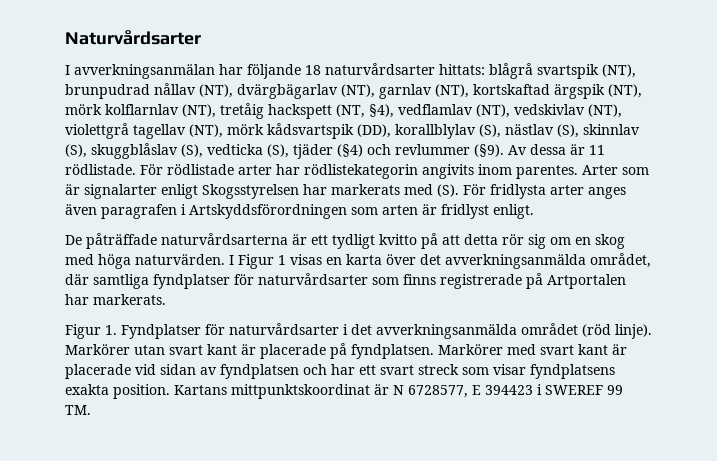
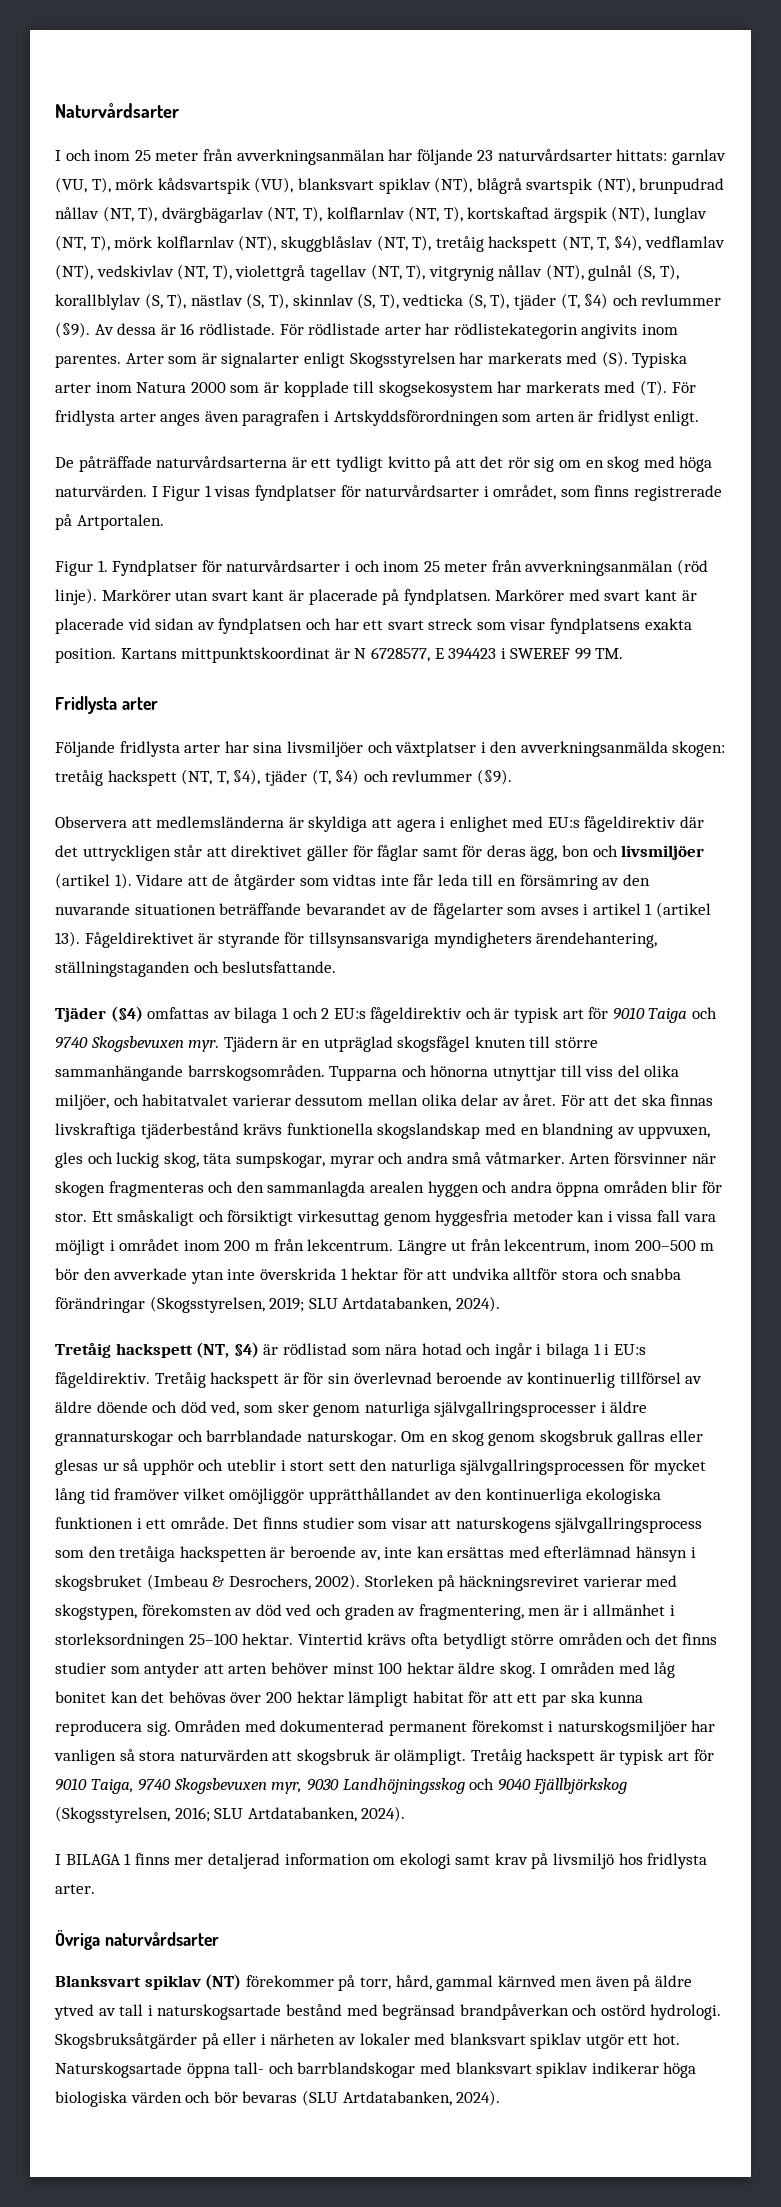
- I avverkningsanmälan har följande 18 naturvårdsarter hittats: blågrå svartspik (NT), brunpudrad nållav (NT), dvärgbägarlav (NT), garnlav (NT), kortskaftad ärgspik (NT), mörk kolflarnlav (NT), tretåig hackspett (NT, §4), vedflamlav (NT), vedskivlav (NT), violettgrå tagellav (NT), mörk kådsvartspik (DD), korallblylav (S), nästlav (S), skinnlav (S), skuggblåslav (S), vedticka (S), tjäder (§4) och revlummer (§9).
+ I och inom 25 meter från avverkningsanmälan har följande 23 naturvårdsarter hittats: garnlav (VU, T), mörk kådsvartspik (VU), blanksvart spiklav (NT), blågrå svartspik (NT), brunpudrad nållav (NT, T), dvärgbägarlav (NT, T), kolflarnlav (NT, T), kortskaftad ärgspik (NT), lunglav (NT, T), mörk kolflarnlav (NT), skuggblåslav (NT, T), tretåig hackspett (NT, T, §4), vedflamlav (NT), vedskivlav (NT, T), violettgrå tagellav (NT, T), vitgrynig nållav (NT), gulnål (S, T), korallblylav (S, T), nästlav (S, T), skinnlav (S, T), vedticka (S, T), tjäder (T, §4) och revlummer (§9).
- Av dessa är 11 rödlistade.
+ Av dessa är 16 rödlistade.
- Arter som är signalarter enligt Skogsstyrelsen har markerats med (S). För fridlysta arter anges även paragrafen i Artskyddsförordningen som arten är fridlyst enligt.
+ Arter som är signalarter enligt Skogsstyrelsen har markerats med (S). Typiska arter inom Natura 2000 som är kopplade till skogsekosystem har markerats med (T). För fridlysta arter anges även paragrafen i Artskyddsförordningen som arten är fridlyst enligt.
- De påträffade naturvårdsarterna är ett tydligt kvitto på att detta rör sig om en skog med höga naturvärden.
+ De påträffade naturvårdsarterna är ett tydligt kvitto på att det rör sig om en skog med höga naturvärden.
- I Figur 1 visas en karta över det avverkningsanmälda området, där samtliga fyndplatser för naturvårdsarter som finns registrerade på Artportalen har markerats.
+ I Figur 1 visas fyndplatser för naturvårdsarter i området, som finns registrerade på Artportalen.
- Figur 1. Fyndplatser för naturvårdsarter i det avverkningsanmälda området (röd linje).
+ Figur 1. Fyndplatser för naturvårdsarter i och inom 25 meter från avverkningsanmälan (röd linje).
+ Fridlysta arter
+ Följande fridlysta arter har sina livsmiljöer och växtplatser i den avverkningsanmälda skogen: tretåig hackspett (NT, T, §4), tjäder (T, §4) och revlummer (§9).
+ Observera att medlemsländerna är skyldiga att agera i enlighet med EU:s fågeldirektiv där det uttryckligen står att direktivet gäller för fåglar samt för deras ägg, bon och livsmiljöer (artikel 1). Vidare att de åtgärder som vidtas inte får leda till en försämring av den nuvarande situationen beträffande bevarandet av de fågelarter som avses i artikel 1 (artikel 13). Fågeldirektivet är styrande för tillsynsansvariga myndigheters ärendehantering, ställningstaganden och beslutsfattande.
+ Tjäder (§4) omfattas av bilaga 1 och 2 EU:s fågeldirektiv och är typisk art för 9010 Taiga och 9740 Skogsbevuxen myr. Tjädern är en utpräglad skogsfågel knuten till större sammanhängande barrskogsområden. Tupparna och hönorna utnyttjar till viss del olika miljöer, och habitatvalet varierar dessutom mellan olika delar av året. För att det ska finnas livskraftiga tjäderbestånd krävs funktionella skogslandskap med en blandning av uppvuxen, gles och luckig skog, täta sumpskogar, myrar och andra små våtmarker. Arten försvinner när skogen fragmenteras och den sammanlagda arealen hyggen och andra öppna områden blir för stor. Ett småskaligt och försiktigt virkesuttag genom hyggesfria metoder kan i vissa fall vara möjligt i området inom 200 m från lekcentrum. Längre ut från lekcentrum, inom 200–500 m bör den avverkade ytan inte överskrida 1 hektar för att undvika alltför stora och snabba förändringar (Skogsstyrelsen, 2019; SLU Artdatabanken, 2024).
+ Tretåig hackspett (NT, §4) är rödlistad som nära hotad och ingår i bilaga 1 i EU:s fågeldirektiv. Tretåig hackspett är för sin överlevnad beroende av kontinuerlig tillförsel av äldre döende och död ved, som sker genom naturliga självgallringsprocesser i äldre grannaturskogar och barrblandade naturskogar. Om en skog genom skogsbruk gallras eller glesas ur så upphör och uteblir i stort sett den naturliga självgallringsprocessen för mycket lång tid framöver vilket omöjliggör upprätthållandet av den kontinuerliga ekologiska funktionen i ett område. Det finns studier som visar att naturskogens självgallringsprocess som den tretåiga hackspetten är beroende av, inte kan ersättas med efterlämnad hänsyn i skogsbruket (Imbeau & Desrochers, 2002). Storleken på häckningsreviret varierar med skogstypen, förekomsten av död ved och graden av fragmentering, men är i allmänhet i storleksordningen 25–100 hektar. Vintertid krävs ofta betydligt större områden och det finns studier som antyder att arten behöver minst 100 hektar äldre skog. I områden med låg bonitet kan det behövas över 200 hektar lämpligt habitat för att ett par ska kunna reproducera sig. Områden med dokumenterad permanent förekomst i naturskogsmiljöer har vanligen så stora naturvärden att skogsbruk är olämpligt. Tretåig hackspett är typisk art för 9010 Taiga, 9740 Skogsbevuxen myr, 9030 Landhöjningsskog och 9040 Fjällbjörkskog (Skogsstyrelsen, 2016; SLU Artdatabanken, 2024).
+ I BILAGA 1 finns mer detaljerad information om ekologi samt krav på livsmiljö hos fridlysta arter.
+ Övriga naturvårdsarter
+ Blanksvart spiklav (NT) förekommer på torr, hård, gammal kärnved men även på äldre ytved av tall i naturskogsartade bestånd med begränsad brandpåverkan och ostörd hydrologi. Skogsbruksåtgärder på eller i närheten av lokaler med blanksvart spiklav utgör ett hot. Naturskogsartade öppna tall- och barrblandskogar med blanksvart spiklav indikerar höga biologiska värden och bör bevaras (SLU Artdatabanken, 2024).

